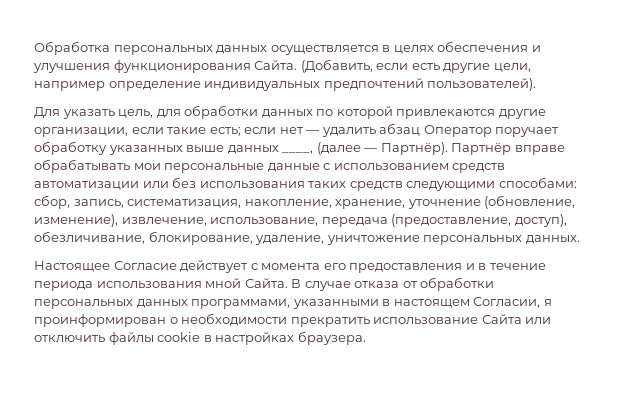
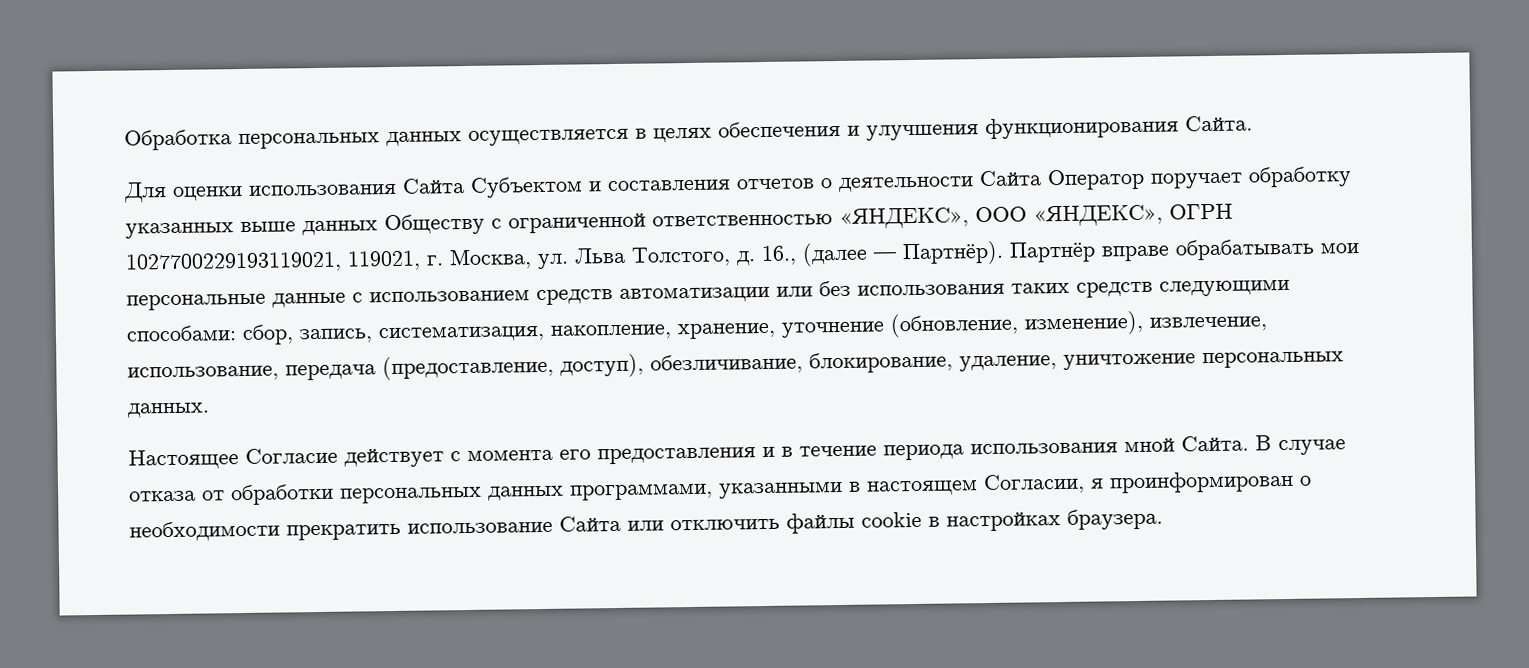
- Обработка персональных данных осуществляется в целях обеспечения и улучшения функционирования Сайта. (Добавить, если есть другие цели, например определение индивидуальных предпочтений пользователей).
- Для указать цель, для обработки данных по которой привлекаются другие организации, если такие есть; если нет — удалить абзац Оператор поручает обработку указанных выше данных ____, (далее — Партнёр).
+ Обработка персональных данных осуществляется в целях обеспечения и улучшения функционирования Сайта.
+ Для оценки использования Сайта Субъектом и составления отчетов о деятельности Сайта Оператор поручает обработку указанных выше данных Обществу с ограниченной ответственностью «ЯНДЕКС», ООО «ЯНДЕКС», ОГРН 1027700229193119021, 119021, г. Москва, ул. Льва Толстого, д. 16., (далее — Партнёр).

